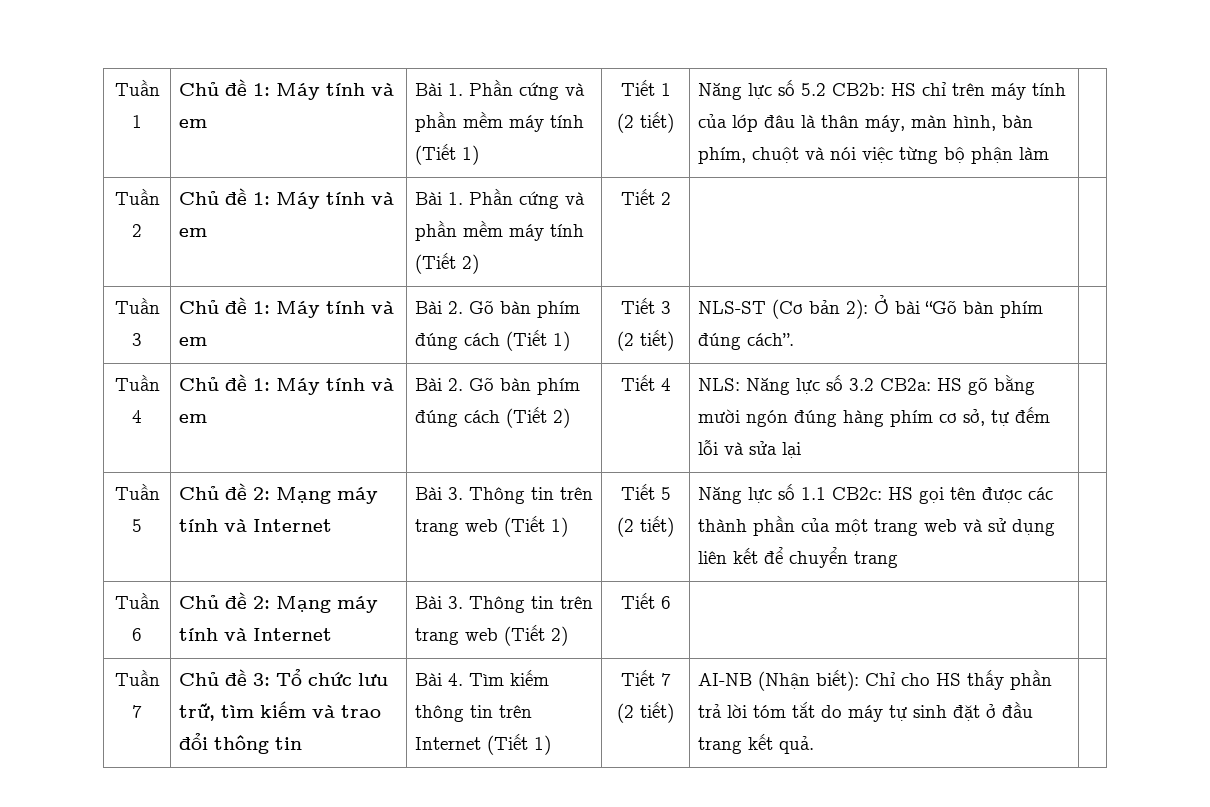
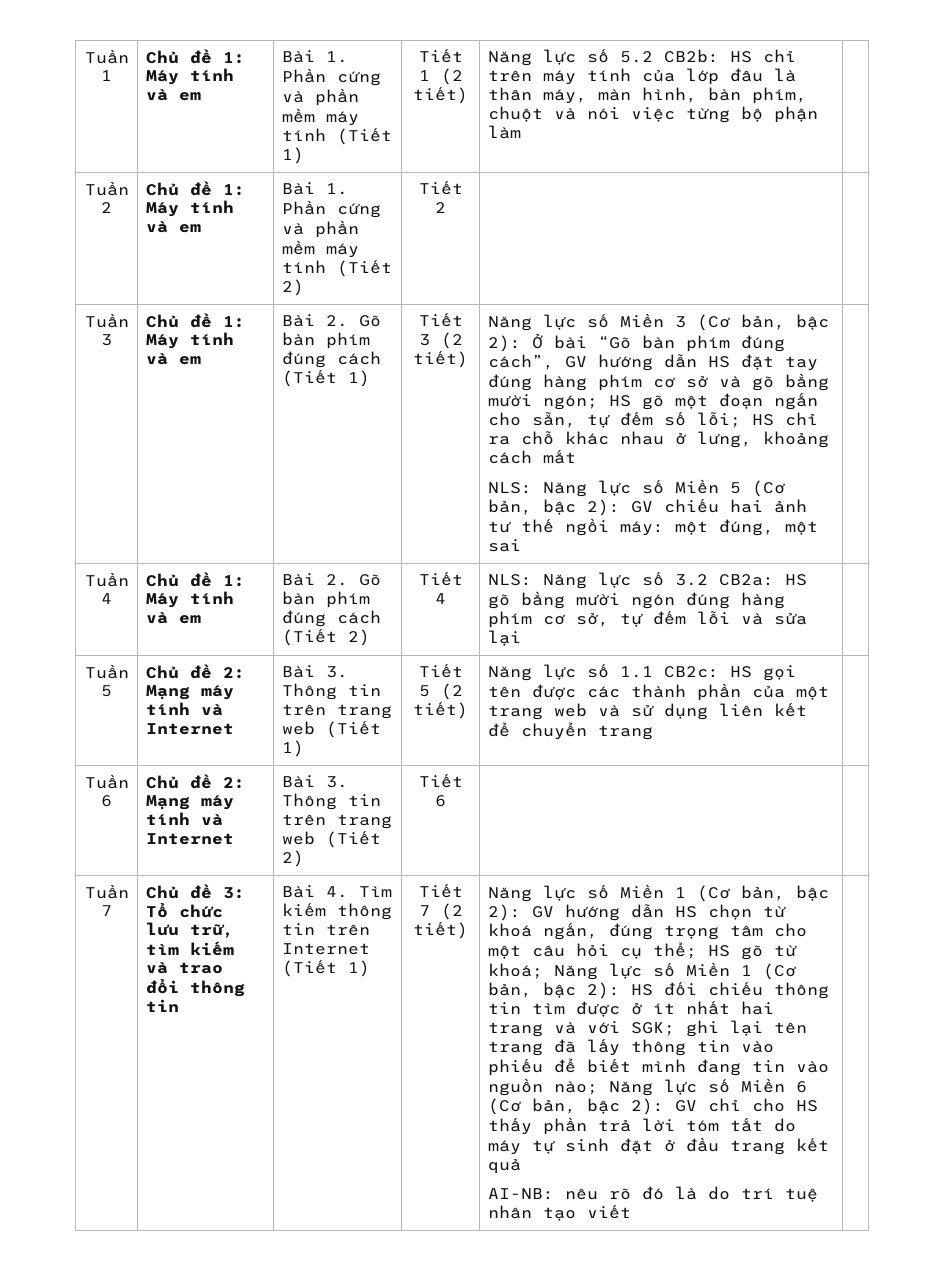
- NLS-ST (Cơ bản 2): Ở bài “Gõ bàn phím đúng cách”.
+ Năng lực số Miền 3 (Cơ bản, bậc 2): Ở bài “Gõ bàn phím đúng cách”, GV hướng dẫn HS đặt tay đúng hàng phím cơ sở và gõ bằng mười ngón; HS gõ một đoạn ngắn cho sẵn, tự đếm số lỗi; HS chỉ ra chỗ khác nhau ở lưng, khoảng cách mắt
+ NLS: Năng lực số Miền 5 (Cơ bản, bậc 2): GV chiếu hai ảnh tư thế ngồi máy: một đúng, một sai
- AI-NB (Nhận biết): Chỉ cho HS thấy phần trả lời tóm tắt do máy tự sinh đặt ở đầu trang kết quả.
+ Năng lực số Miền 1 (Cơ bản, bậc 2): GV hướng dẫn HS chọn từ khoá ngắn, đúng trọng tâm cho một câu hỏi cụ thể; HS gõ từ khoá; Năng lực số Miền 1 (Cơ bản, bậc 2): HS đối chiếu thông tin tìm được ở ít nhất hai trang và với SGK; ghi lại tên trang đã lấy thông tin vào phiếu để biết mình đang tin vào nguồn nào; Năng lực số Miền 6 (Cơ bản, bậc 2): GV chỉ cho HS thấy phần trả lời tóm tắt do máy tự sinh đặt ở đầu trang kết quả
+ AI-NB: nêu rõ đó là do trí tuệ nhân tạo viết

